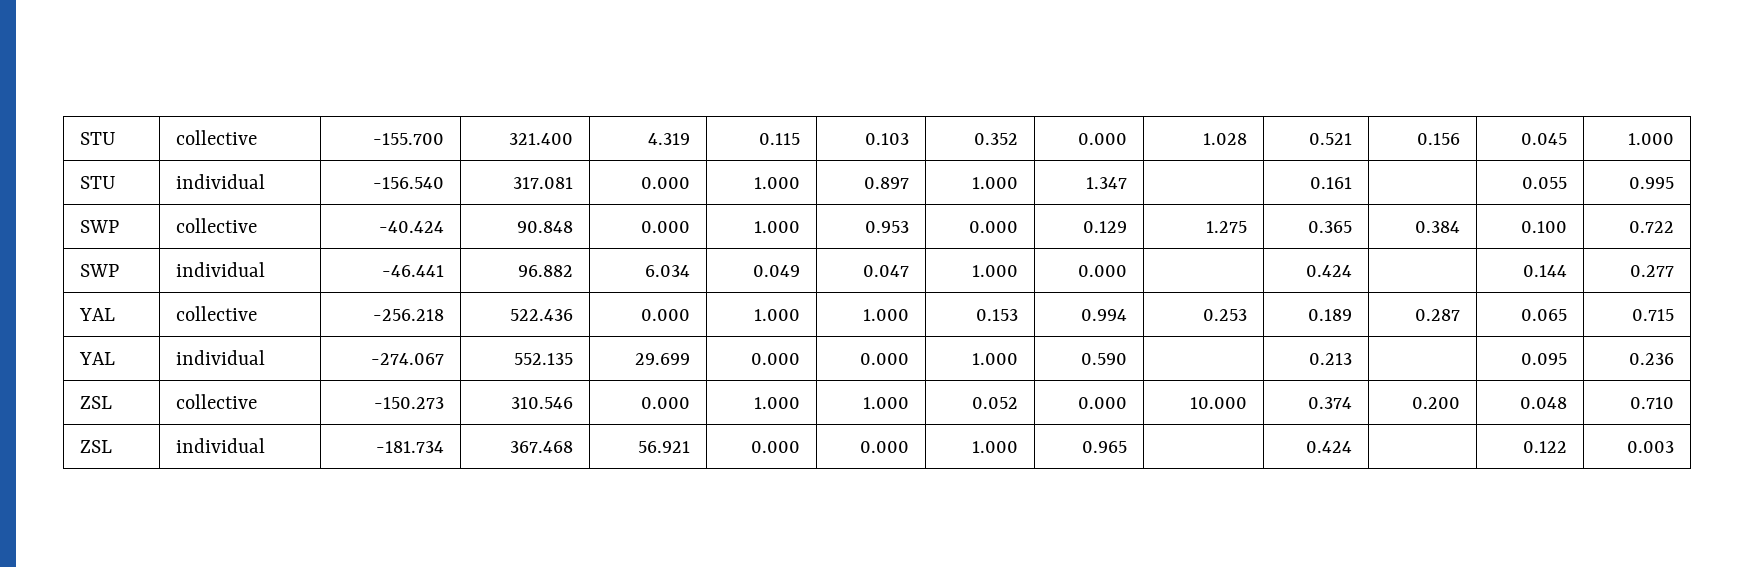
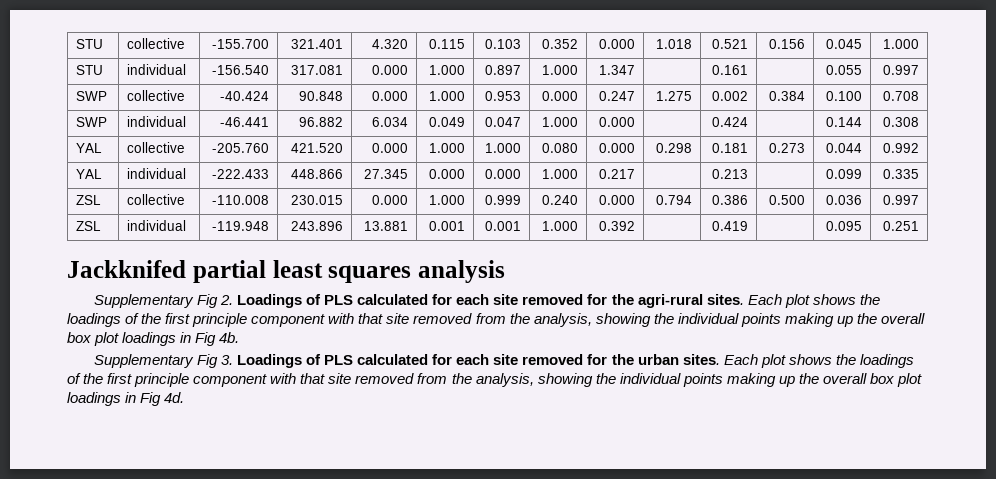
- STU | collective | -155.700 | 321.400 | 4.319 | 0.115 | 0.103 | 0.352 | 0.000 | 1.028 | 0.521 | 0.156 | 0.045 | 1.000
+ STU | collective | -155.700 | 321.401 | 4.320 | 0.115 | 0.103 | 0.352 | 0.000 | 1.018 | 0.521 | 0.156 | 0.045 | 1.000
- STU | individual | -156.540 | 317.081 | 0.000 | 1.000 | 0.897 | 1.000 | 1.347 | | 0.161 | | 0.055 | 0.995
+ STU | individual | -156.540 | 317.081 | 0.000 | 1.000 | 0.897 | 1.000 | 1.347 | | 0.161 | | 0.055 | 0.997
- SWP | collective | -40.424 | 90.848 | 0.000 | 1.000 | 0.953 | 0.000 | 0.129 | 1.275 | 0.365 | 0.384 | 0.100 | 0.722
+ SWP | collective | -40.424 | 90.848 | 0.000 | 1.000 | 0.953 | 0.000 | 0.247 | 1.275 | 0.002 | 0.384 | 0.100 | 0.708
- SWP | individual | -46.441 | 96.882 | 6.034 | 0.049 | 0.047 | 1.000 | 0.000 | | 0.424 | | 0.144 | 0.277
+ SWP | individual | -46.441 | 96.882 | 6.034 | 0.049 | 0.047 | 1.000 | 0.000 | | 0.424 | | 0.144 | 0.308
- YAL | collective | -256.218 | 522.436 | 0.000 | 1.000 | 1.000 | 0.153 | 0.994 | 0.253 | 0.189 | 0.287 | 0.065 | 0.715
+ YAL | collective | -205.760 | 421.520 | 0.000 | 1.000 | 1.000 | 0.080 | 0.000 | 0.298 | 0.181 | 0.273 | 0.044 | 0.992
- YAL | individual | -274.067 | 552.135 | 29.699 | 0.000 | 0.000 | 1.000 | 0.590 | | 0.213 | | 0.095 | 0.236
+ YAL | individual | -222.433 | 448.866 | 27.345 | 0.000 | 0.000 | 1.000 | 0.217 | | 0.213 | | 0.099 | 0.335
- ZSL | collective | -150.273 | 310.546 | 0.000 | 1.000 | 1.000 | 0.052 | 0.000 | 10.000 | 0.374 | 0.200 | 0.048 | 0.710
- ZSL | individual | -181.734 | 367.468 | 56.921 | 0.000 | 0.000 | 1.000 | 0.965 | | 0.424 | | 0.122 | 0.003
+ ZSL | collective | -110.008 | 230.015 | 0.000 | 1.000 | 0.999 | 0.240 | 0.000 | 0.794 | 0.386 | 0.500 | 0.036 | 0.997
+ ZSL | individual | -119.948 | 243.896 | 13.881 | 0.001 | 0.001 | 1.000 | 0.392 | | 0.419 | | 0.095 | 0.251
+ Jackknifed partial least squares analysis
+ Supplementary Fig 2. Loadings of PLS calculated for each site removed for the agri-rural sites. Each plot shows the loadings of the first principle component with that site removed from the analysis, showing the individual points making up the overall box plot loadings in Fig 4b.
+ Supplementary Fig 3. Loadings of PLS calculated for each site removed for the urban sites. Each plot shows the loadings of the first principle component with that site removed from the analysis, showing the individual points making up the overall box plot loadings in Fig 4d.

